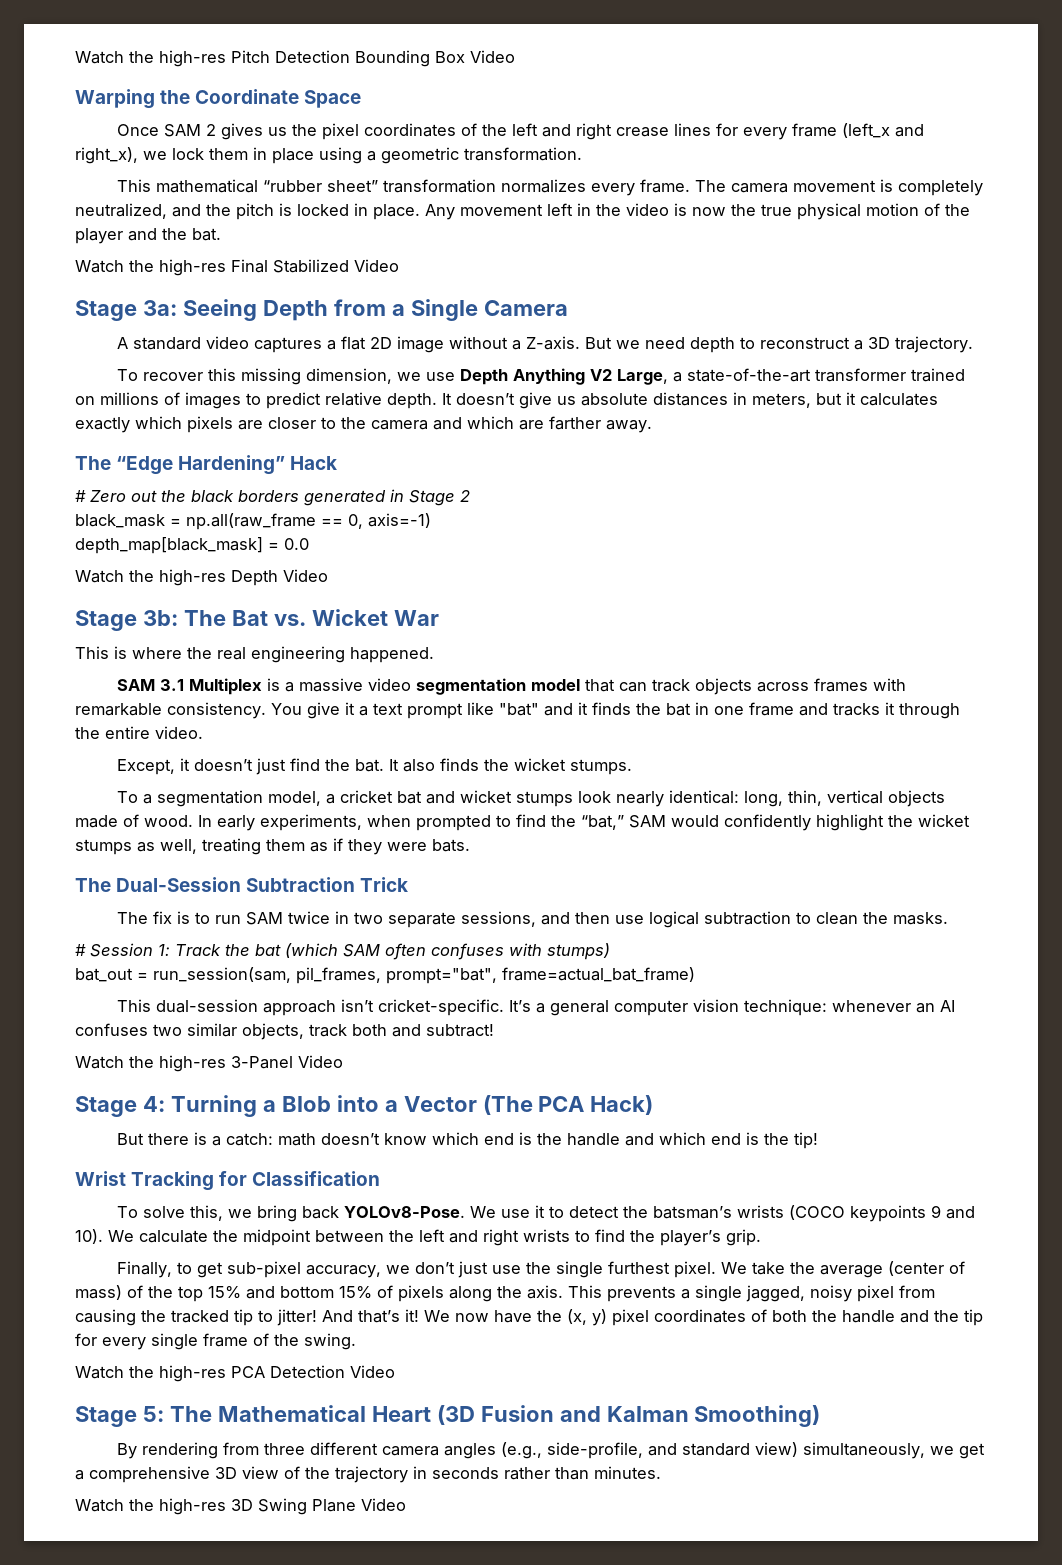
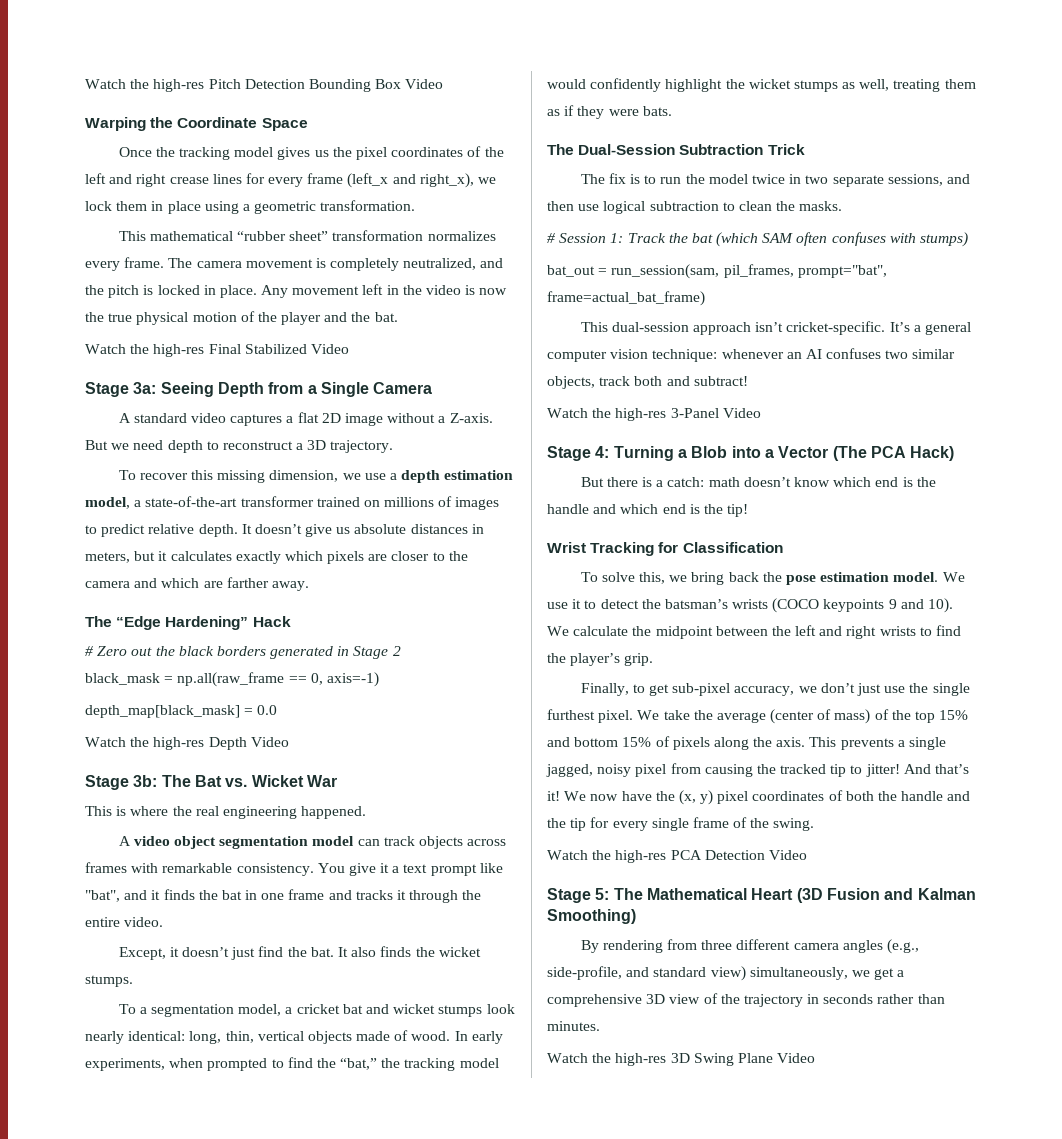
- Once SAM 2 gives us the pixel coordinates of the left and right crease lines for every frame (left_x and right_x), we lock them in place using a geometric transformation.
+ Once the tracking model gives us the pixel coordinates of the left and right crease lines for every frame (left_x and right_x), we lock them in place using a geometric transformation.
- To recover this missing dimension, we use Depth Anything V2 Large, a state-of-the-art transformer trained on millions of images to predict relative depth.
+ To recover this missing dimension, we use a depth estimation model, a state-of-the-art transformer trained on millions of images to predict relative depth.
- SAM 3.1 Multiplex is a massive video segmentation model that can track objects across frames with remarkable consistency.
+ A video object segmentation model can track objects across frames with remarkable consistency.
- You give it a text prompt like "bat" and it finds the bat in one frame and tracks it through the entire video.
+ You give it a text prompt like "bat", and it finds the bat in one frame and tracks it through the entire video.
- In early experiments, when prompted to find the “bat,” SAM would confidently highlight the wicket stumps as well, treating them as if they were bats.
+ In early experiments, when prompted to find the “bat,” the tracking model would confidently highlight the wicket stumps as well, treating them as if they were bats.
- The fix is to run SAM twice in two separate sessions, and then use logical subtraction to clean the masks.
+ The fix is to run the model twice in two separate sessions, and then use logical subtraction to clean the masks.
- To solve this, we bring back YOLOv8-Pose.
+ To solve this, we bring back the pose estimation model.

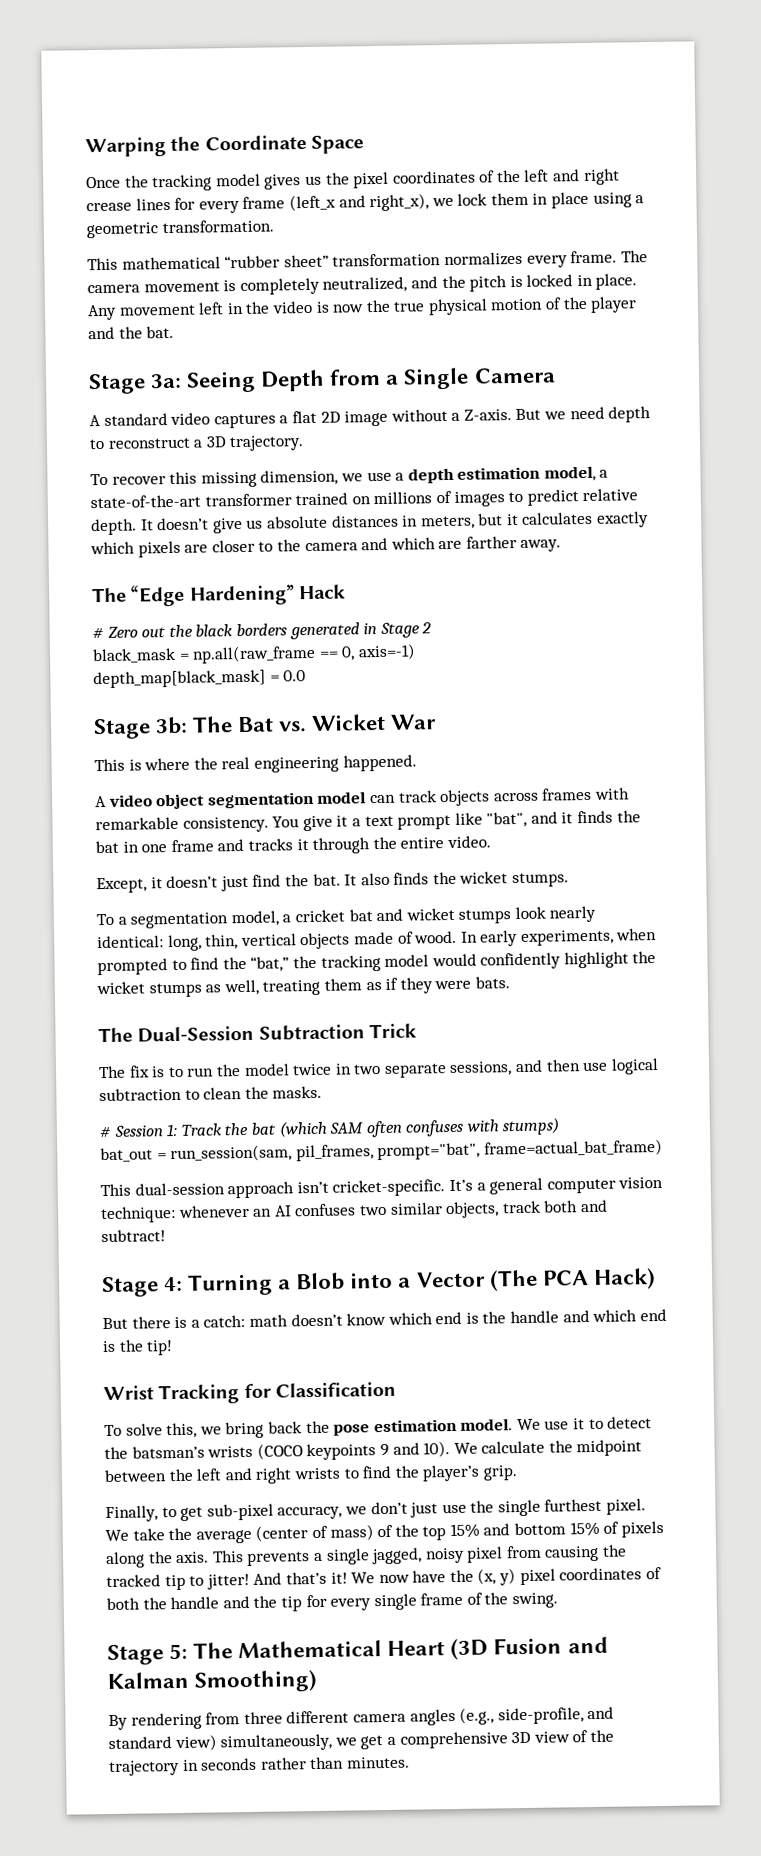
- Watch the high-res Pitch Detection Bounding Box Video
- Watch the high-res Final Stabilized Video
- Watch the high-res Depth Video
- Watch the high-res 3-Panel Video
- Watch the high-res PCA Detection Video
- Watch the high-res 3D Swing Plane Video

